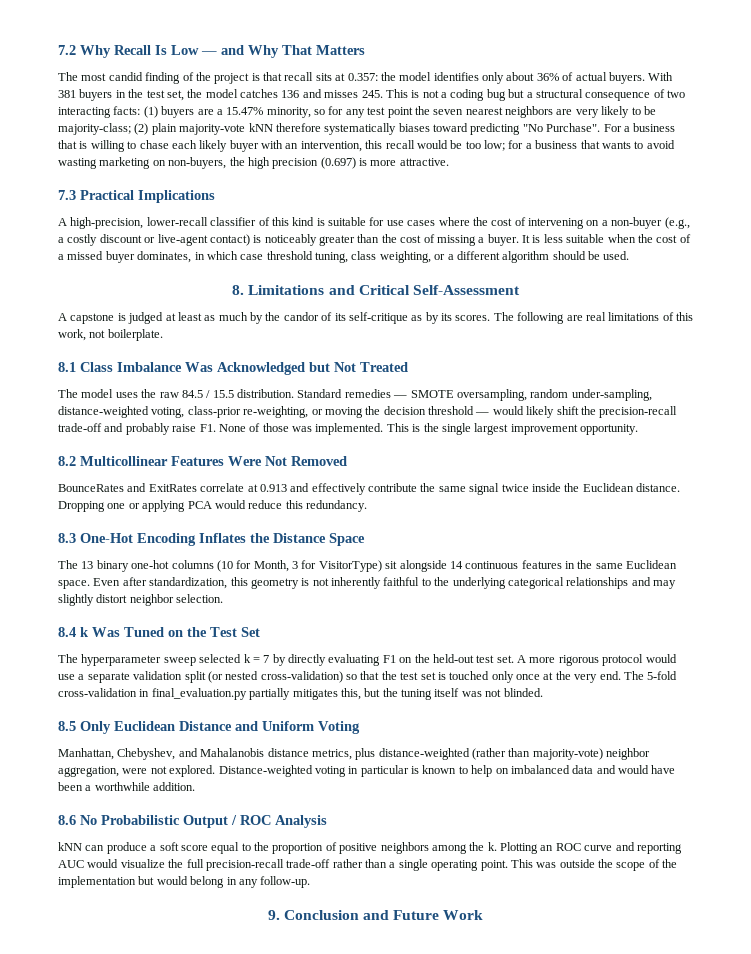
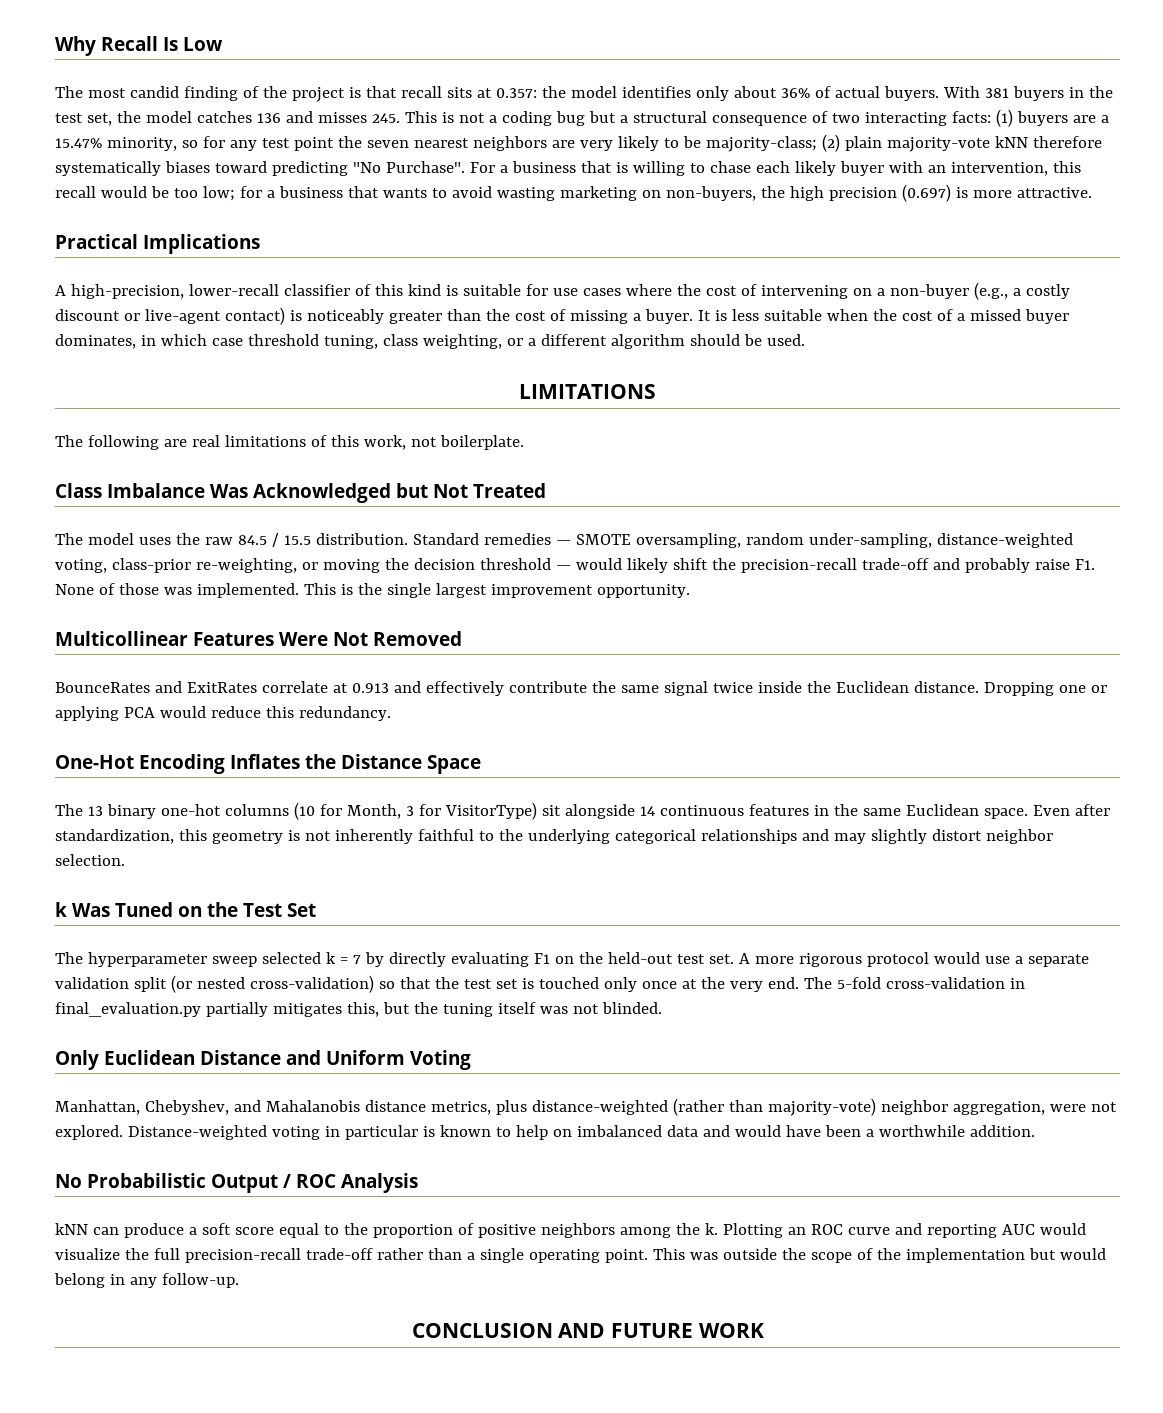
- 7.2 Why Recall Is Low — and Why That Matters
+ Why Recall Is Low
- 7.3 Practical Implications
+ Practical Implications
- 8. Limitations and Critical Self-Assessment
- A capstone is judged at least as much by the candor of its self-critique as by its scores. The following are real limitations of this work, not boilerplate.
+ LIMITATIONS
+ The following are real limitations of this work, not boilerplate.
- 8.1 Class Imbalance Was Acknowledged but Not Treated
+ Class Imbalance Was Acknowledged but Not Treated
- 8.2 Multicollinear Features Were Not Removed
+ Multicollinear Features Were Not Removed
- 8.3 One-Hot Encoding Inflates the Distance Space
+ One-Hot Encoding Inflates the Distance Space
- 8.4 k Was Tuned on the Test Set
+ k Was Tuned on the Test Set
- 8.5 Only Euclidean Distance and Uniform Voting
+ Only Euclidean Distance and Uniform Voting
- 8.6 No Probabilistic Output / ROC Analysis
+ No Probabilistic Output / ROC Analysis
- 9. Conclusion and Future Work
+ CONCLUSION AND FUTURE WORK

